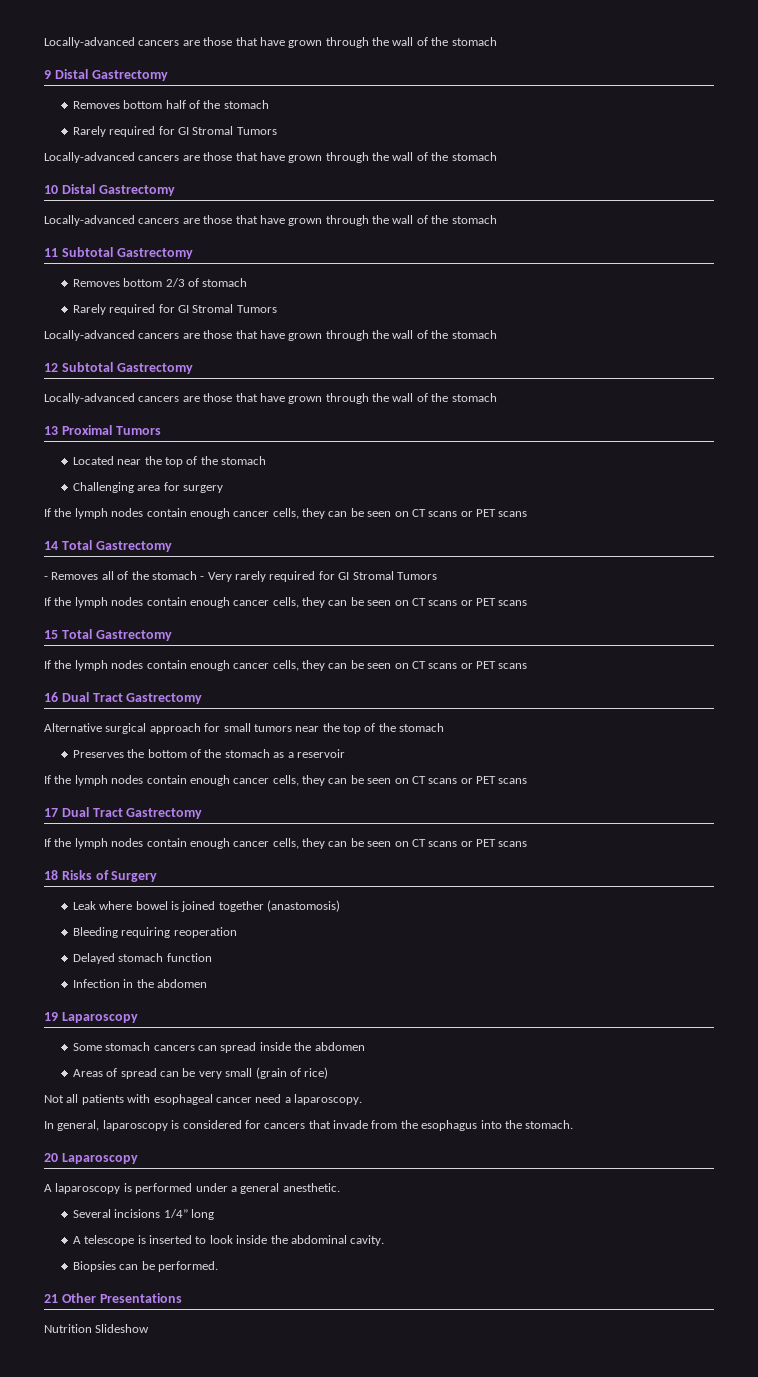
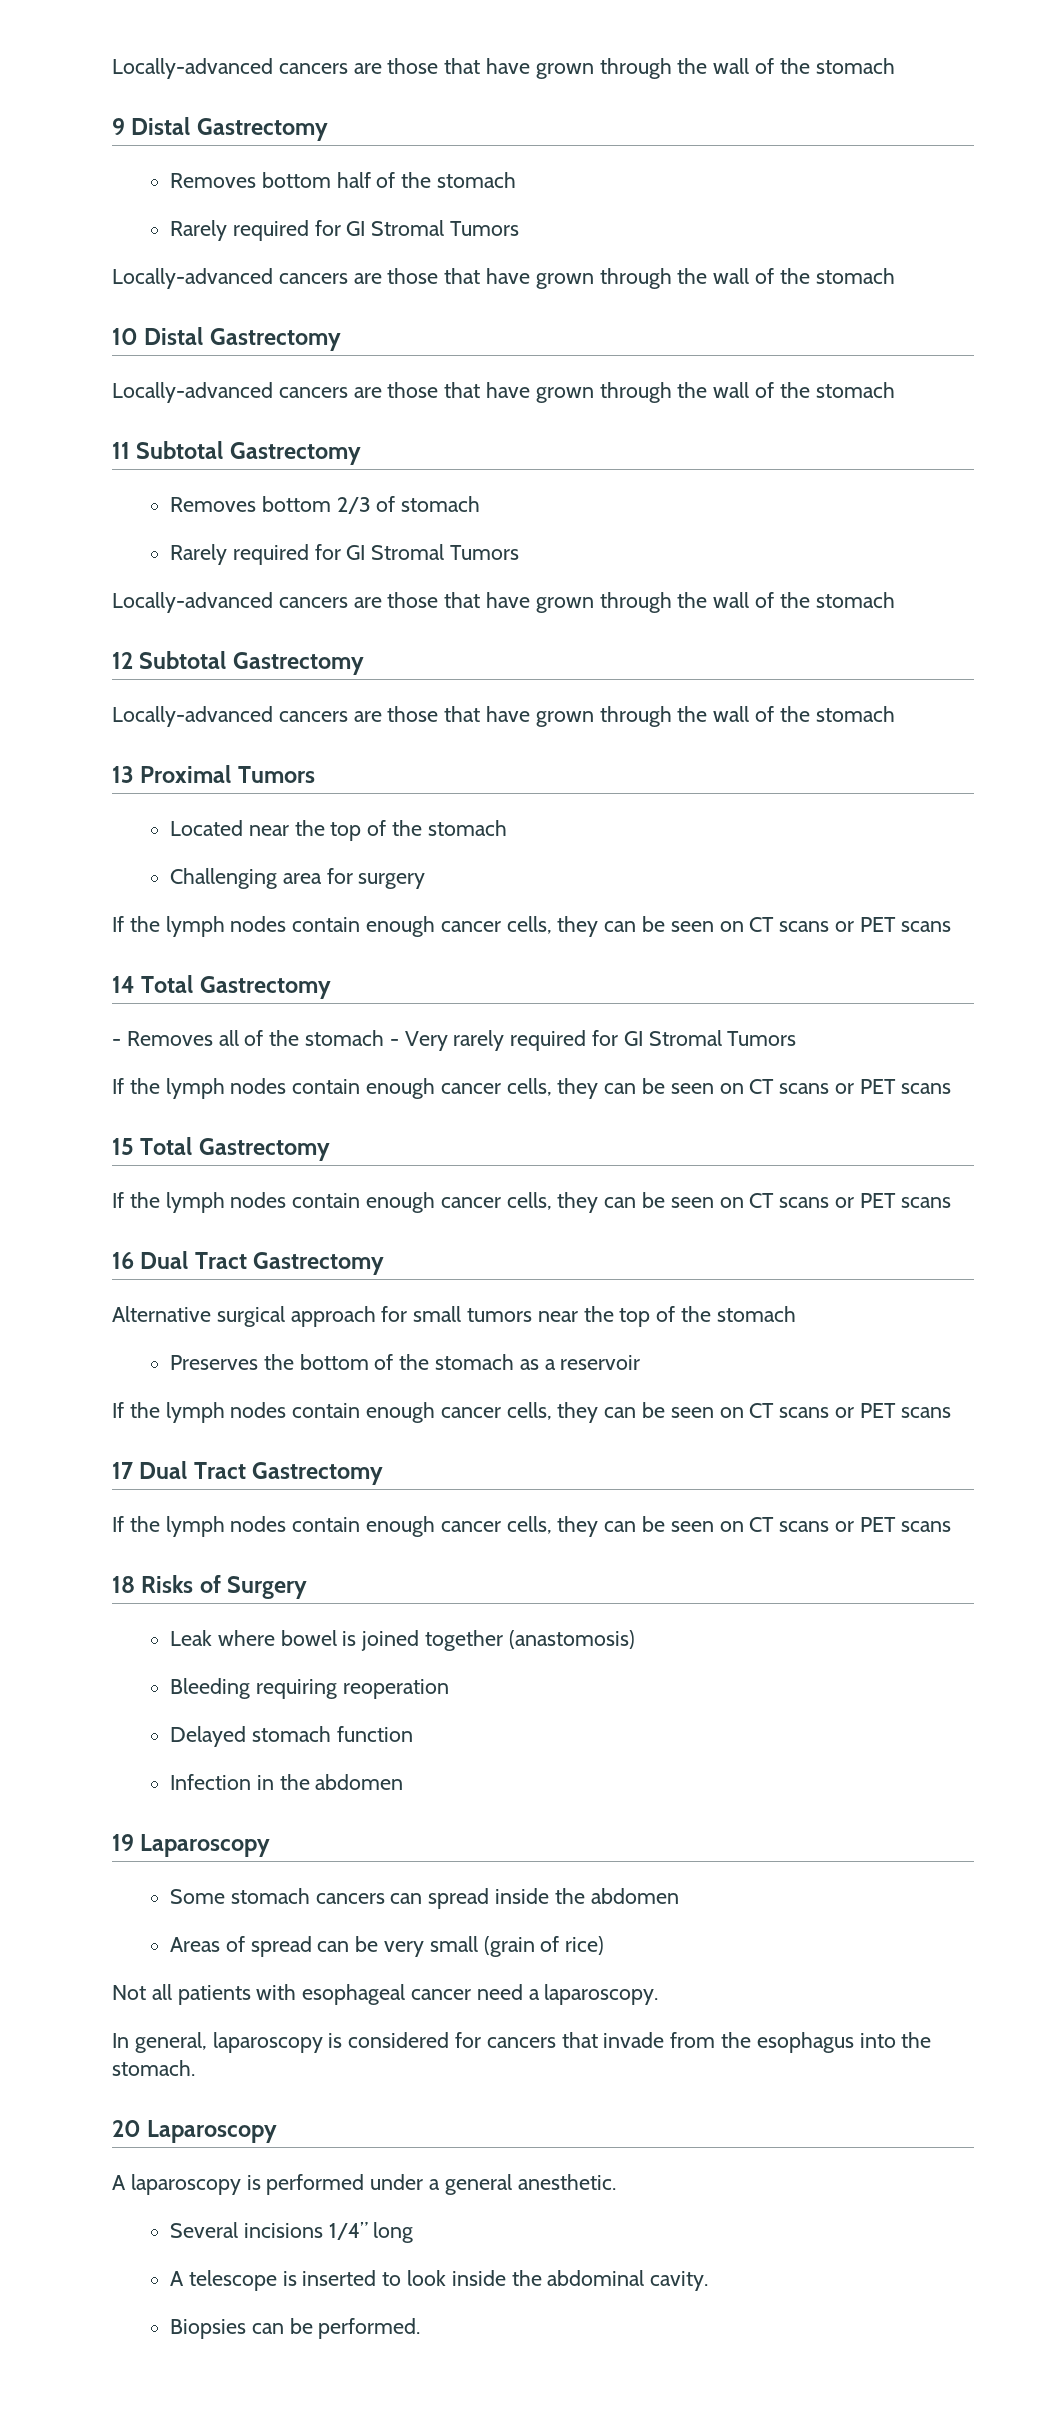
- 21 Other Presentations
- Nutrition Slideshow

